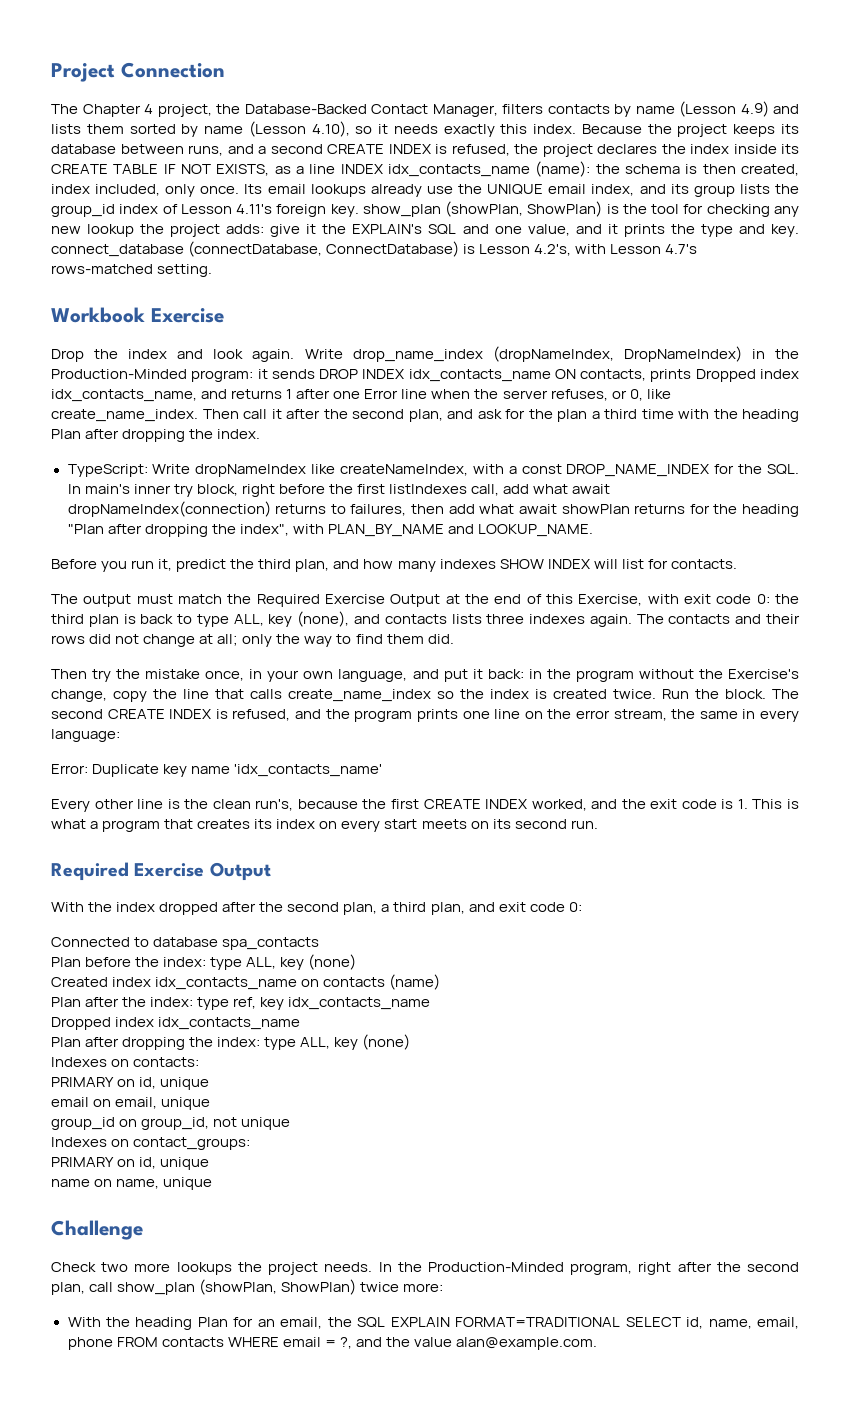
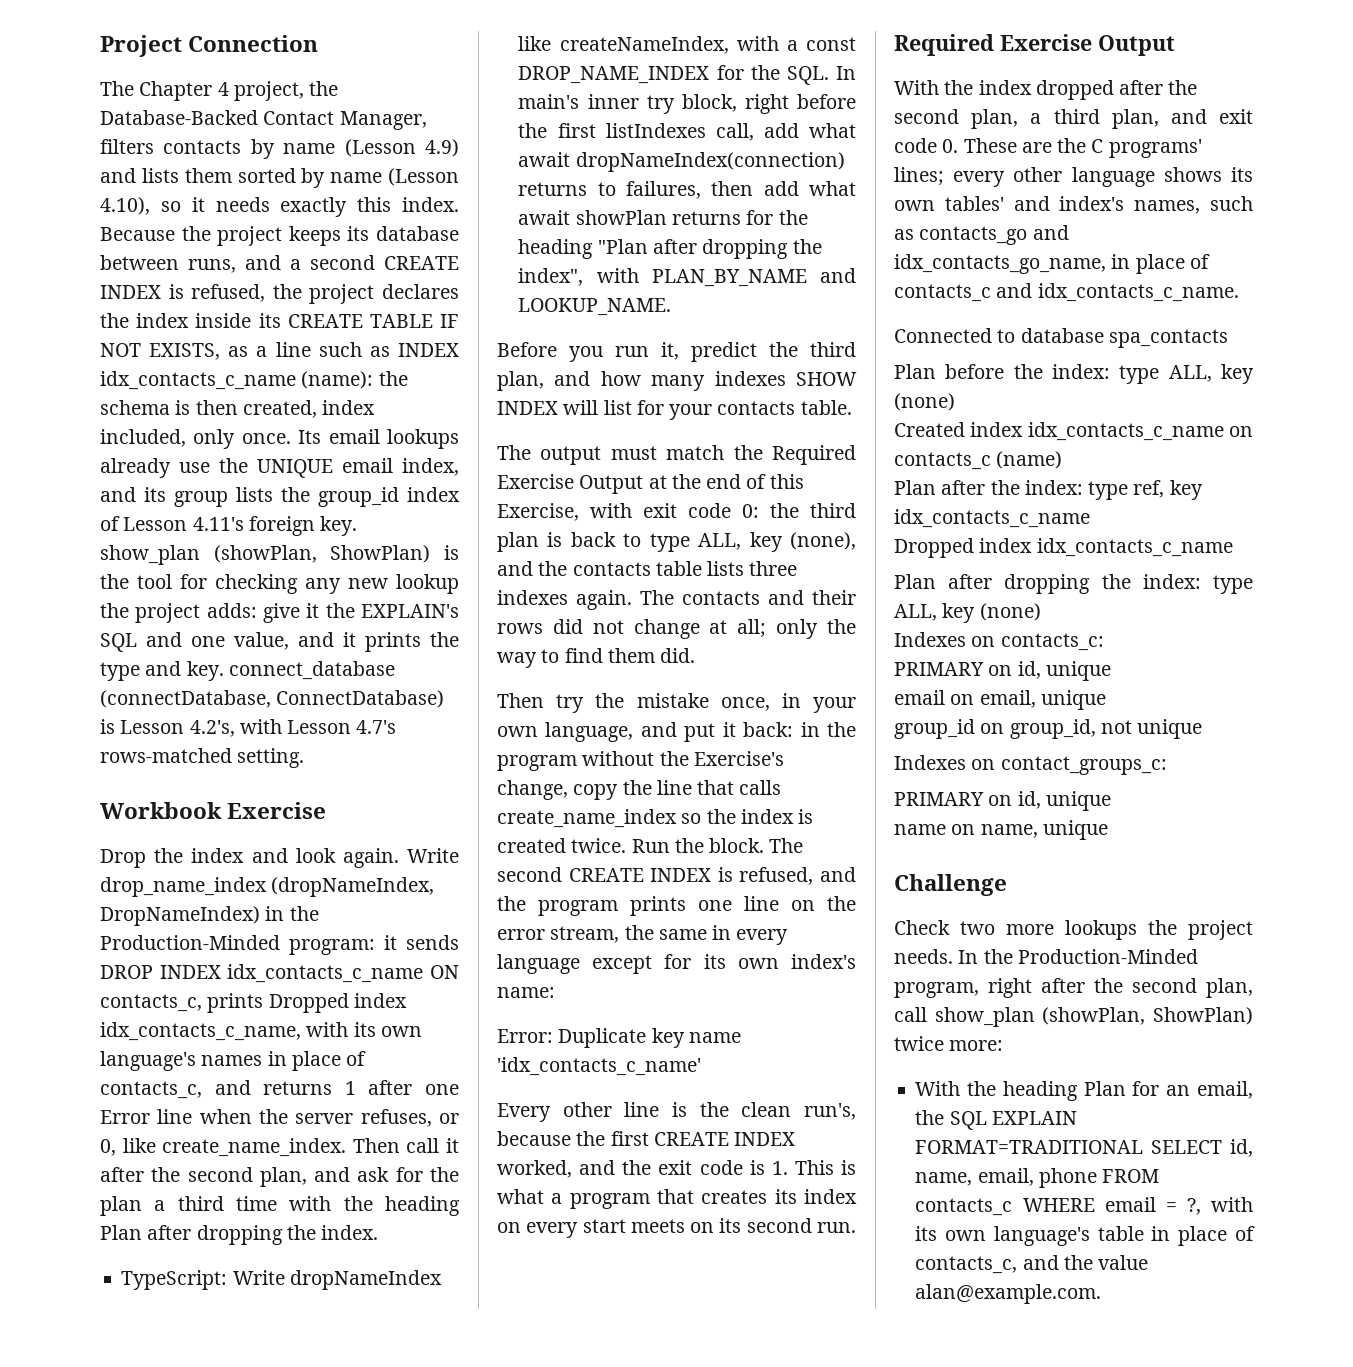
- Because the project keeps its database between runs, and a second CREATE INDEX is refused, the project declares the index inside its CREATE TABLE IF NOT EXISTS, as a line INDEX idx_contacts_name (name): the schema is then created, index included, only once.
+ Because the project keeps its database between runs, and a second CREATE INDEX is refused, the project declares the index inside its CREATE TABLE IF NOT EXISTS, as a line such as INDEX idx_contacts_c_name (name): the schema is then created, index included, only once.
- Write drop_name_index (dropNameIndex, DropNameIndex) in the Production-Minded program: it sends DROP INDEX idx_contacts_name ON contacts, prints Dropped index idx_contacts_name, and returns 1 after one Error line when the server refuses, or 0, like create_name_index.
+ Write drop_name_index (dropNameIndex, DropNameIndex) in the Production-Minded program: it sends DROP INDEX idx_contacts_c_name ON contacts_c, prints Dropped index idx_contacts_c_name, with its own language's names in place of contacts_c, and returns 1 after one Error line when the server refuses, or 0, like create_name_index.
- Before you run it, predict the third plan, and how many indexes SHOW INDEX will list for contacts.
+ Before you run it, predict the third plan, and how many indexes SHOW INDEX will list for your contacts table.
- The output must match the Required Exercise Output at the end of this Exercise, with exit code 0: the third plan is back to type ALL, key (none), and contacts lists three indexes again.
+ The output must match the Required Exercise Output at the end of this Exercise, with exit code 0: the third plan is back to type ALL, key (none), and the contacts table lists three indexes again.
- The second CREATE INDEX is refused, and the program prints one line on the error stream, the same in every language:
+ The second CREATE INDEX is refused, and the program prints one line on the error stream, the same in every language except for its own index's name:
- Error: Duplicate key name 'idx_contacts_name'
+ Error: Duplicate key name 'idx_contacts_c_name'
- With the index dropped after the second plan, a third plan, and exit code 0:
+ With the index dropped after the second plan, a third plan, and exit code 0. These are the C programs' lines; every other language shows its own tables' and index's names, such as contacts_go and idx_contacts_go_name, in place of contacts_c and idx_contacts_c_name.
- Created index idx_contacts_name on contacts (name)
+ Created index idx_contacts_c_name on contacts_c (name)
- Plan after the index: type ref, key idx_contacts_name
- Dropped index idx_contacts_name
+ Plan after the index: type ref, key idx_contacts_c_name
+ Dropped index idx_contacts_c_name
- Indexes on contacts:
+ Indexes on contacts_c:
- Indexes on contact_groups:
+ Indexes on contact_groups_c:
- With the heading Plan for an email, the SQL EXPLAIN FORMAT=TRADITIONAL SELECT id, name, email, phone FROM contacts WHERE email = ?, and the value alan@example.com.
+ With the heading Plan for an email, the SQL EXPLAIN FORMAT=TRADITIONAL SELECT id, name, email, phone FROM contacts_c WHERE email = ?, with its own language's table in place of contacts_c, and the value alan@example.com.

